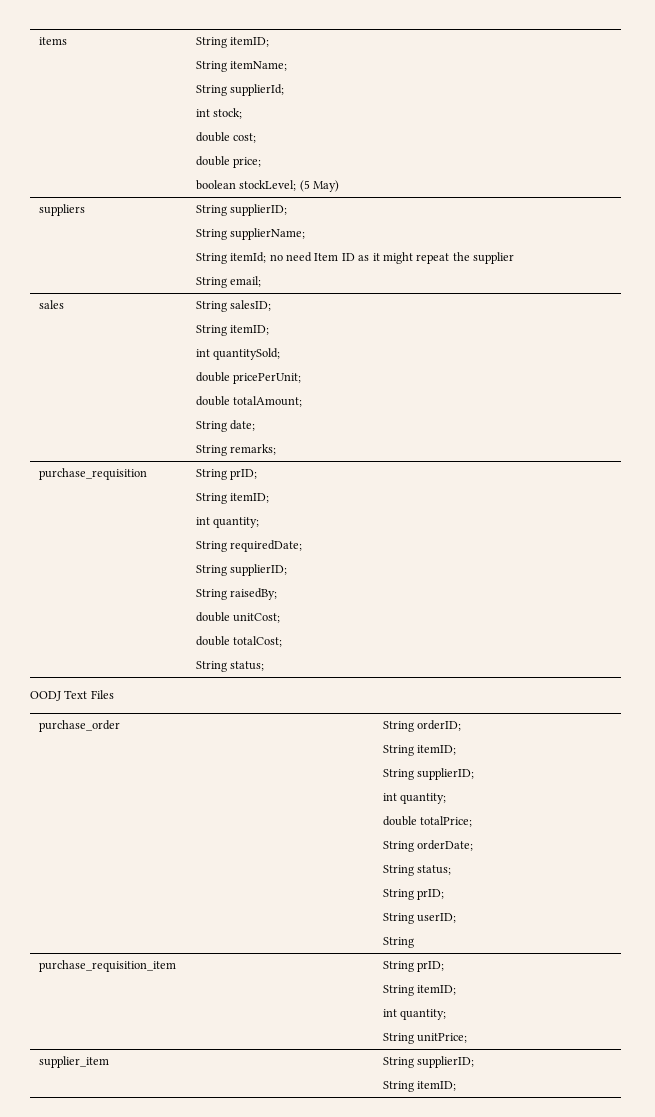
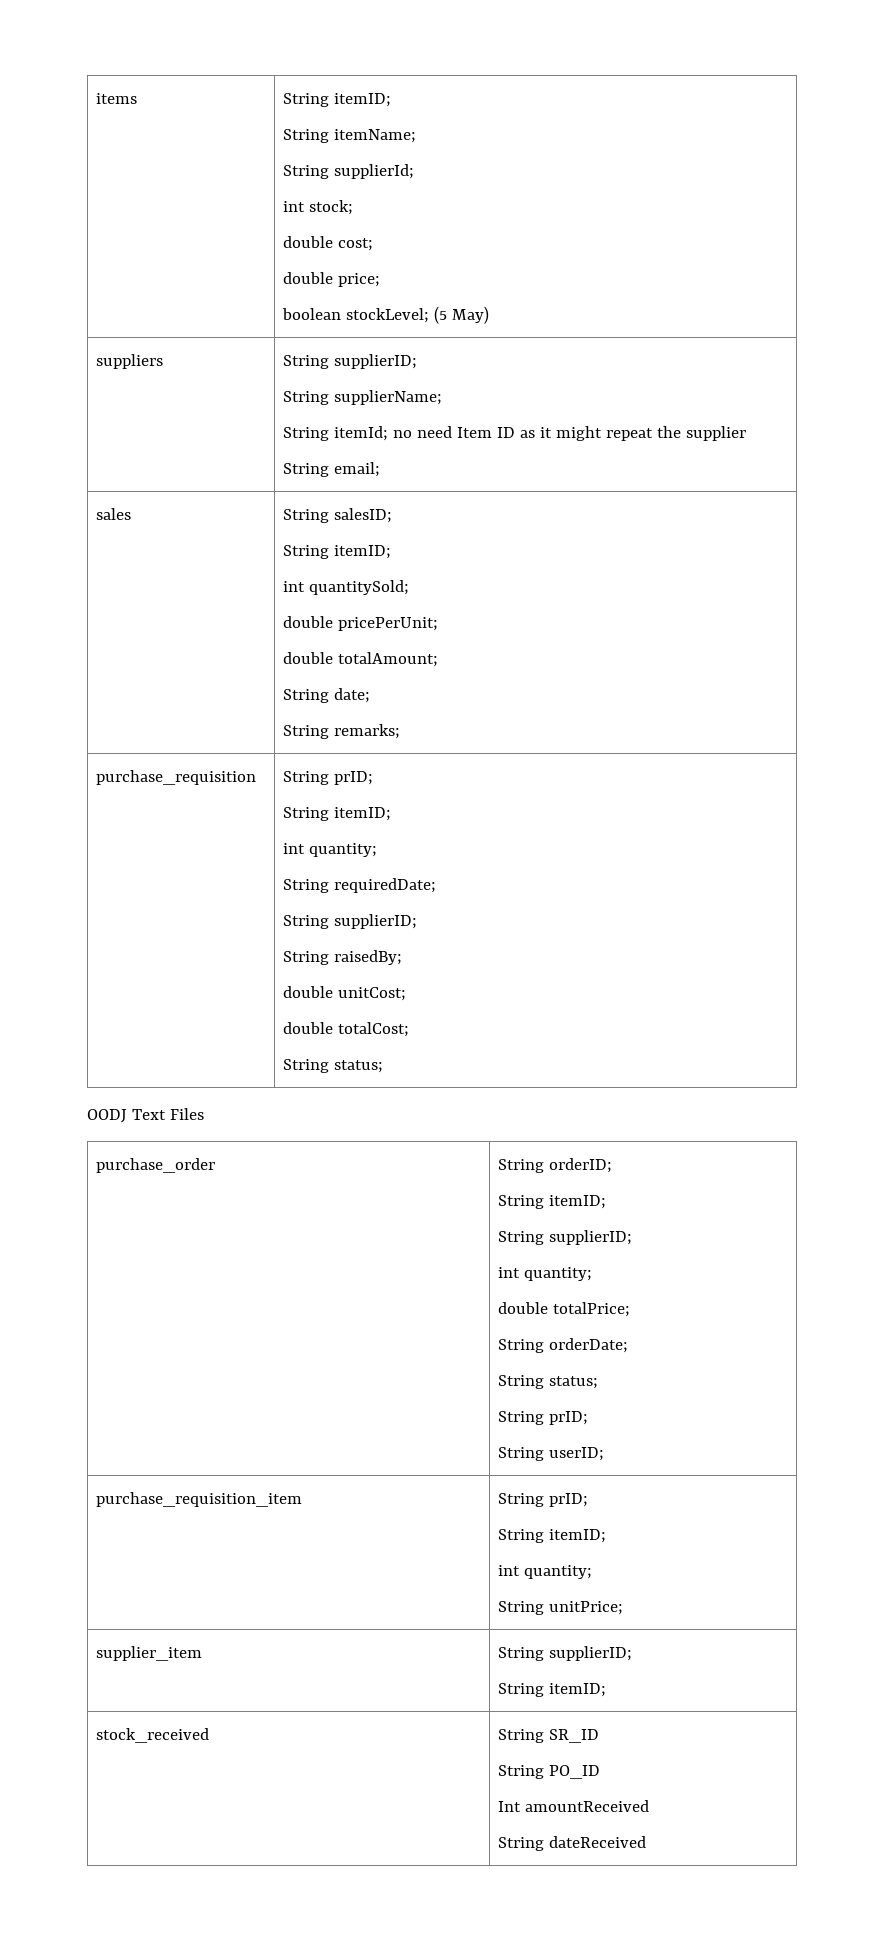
  purchase_order | String orderID;
  String itemID;
  String supplierID;
  int quantity;
  double totalPrice;
  String orderDate;
  String status;
  String prID;
  String userID;
- String
+ stock_received | String SR_ID
+ String PO_ID
+ Int amountReceived
+ String dateReceived

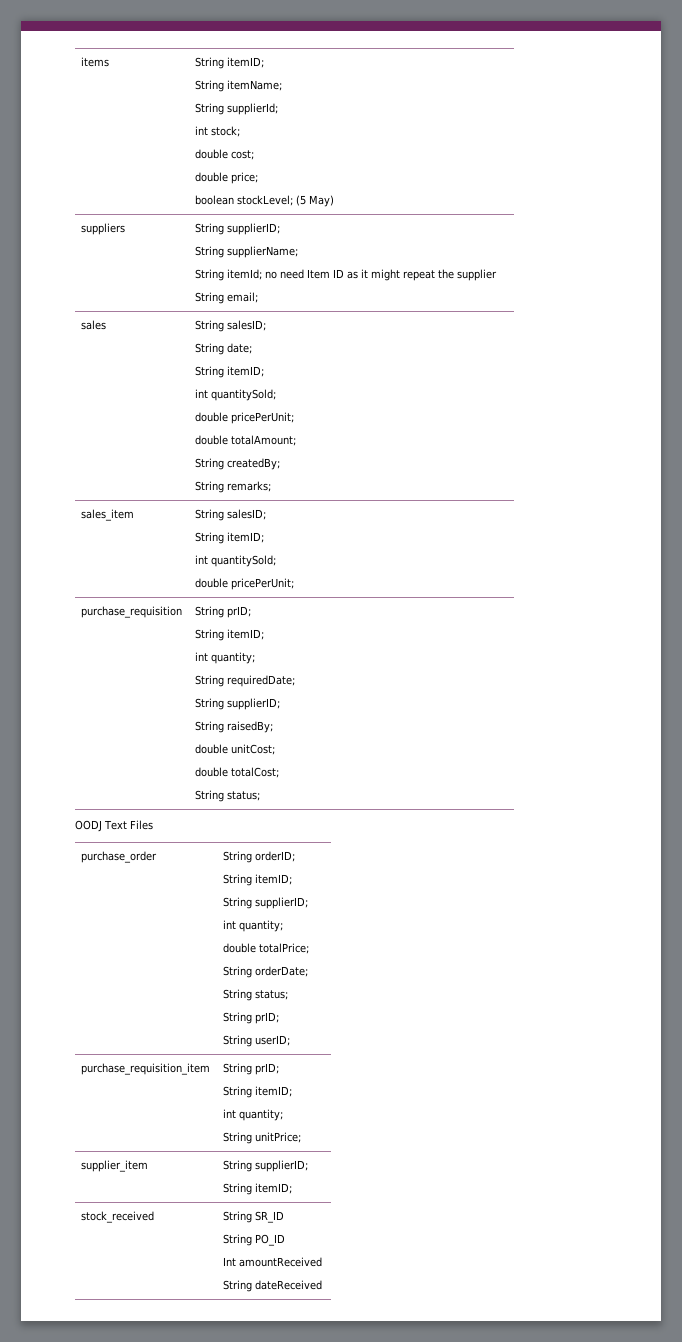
  sales | String salesID;
+ String date;
  String itemID;
  int quantitySold;
  double pricePerUnit;
  double totalAmount;
- String date;
+ String createdBy;
+ sales_item | String salesID;
+ String itemID;
+ int quantitySold;
+ double pricePerUnit;

